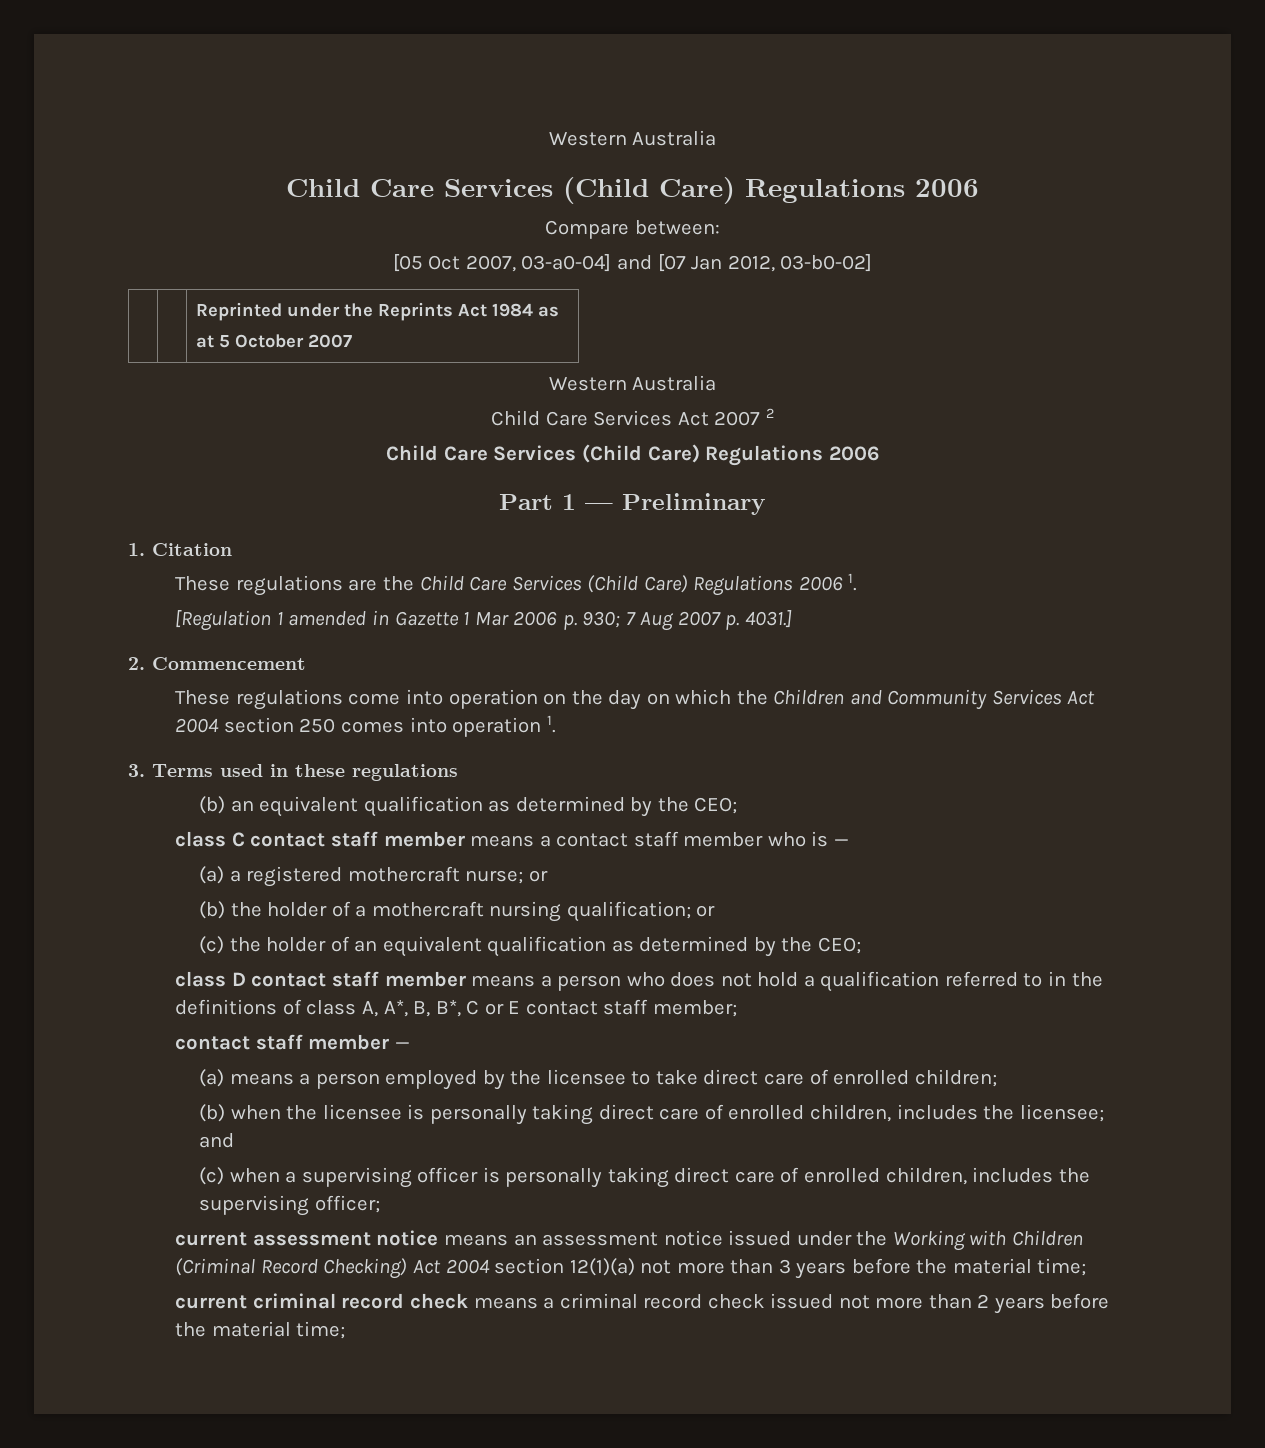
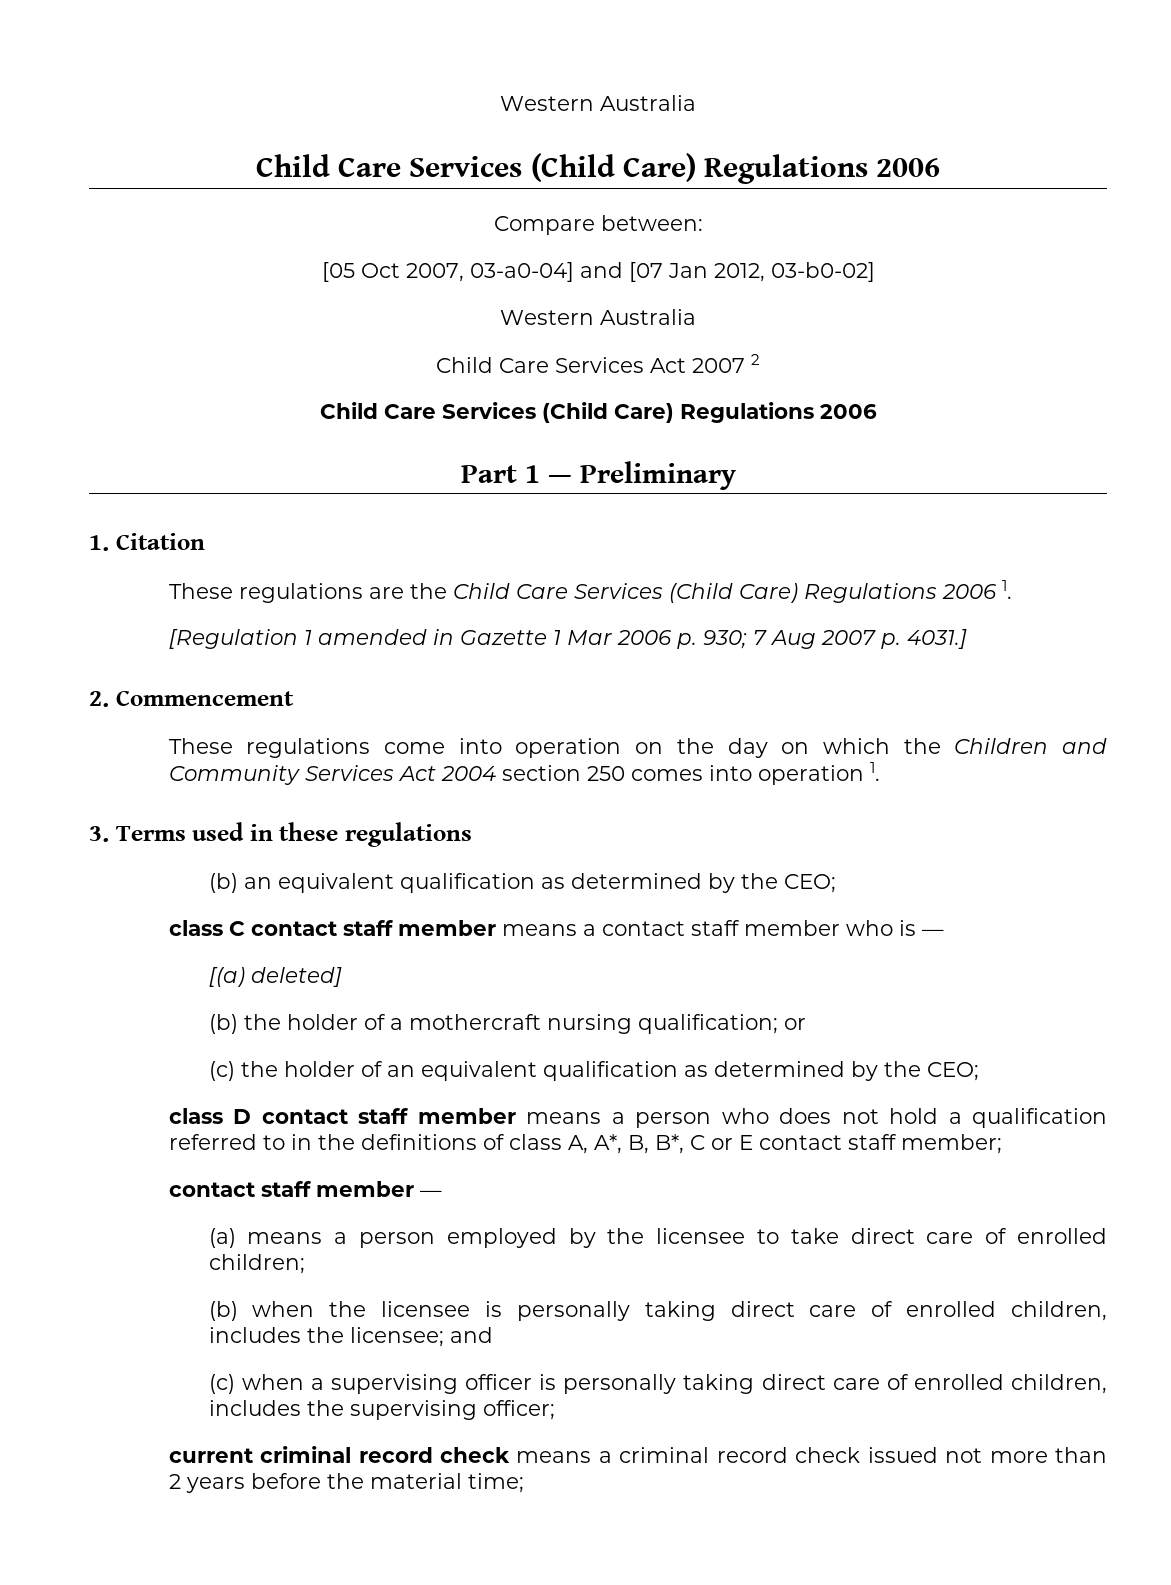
- | | Reprinted under the Reprints Act 1984 as
- at 5 October 2007
- (a) a registered mothercraft nurse; or
+ [(a) deleted]
- current assessment notice means an assessment notice issued under the Working with Children (Criminal Record Checking) Act 2004 section 12(1)(a) not more than 3 years before the material time;

